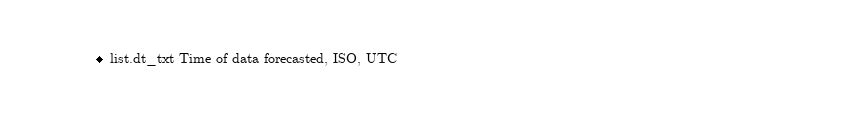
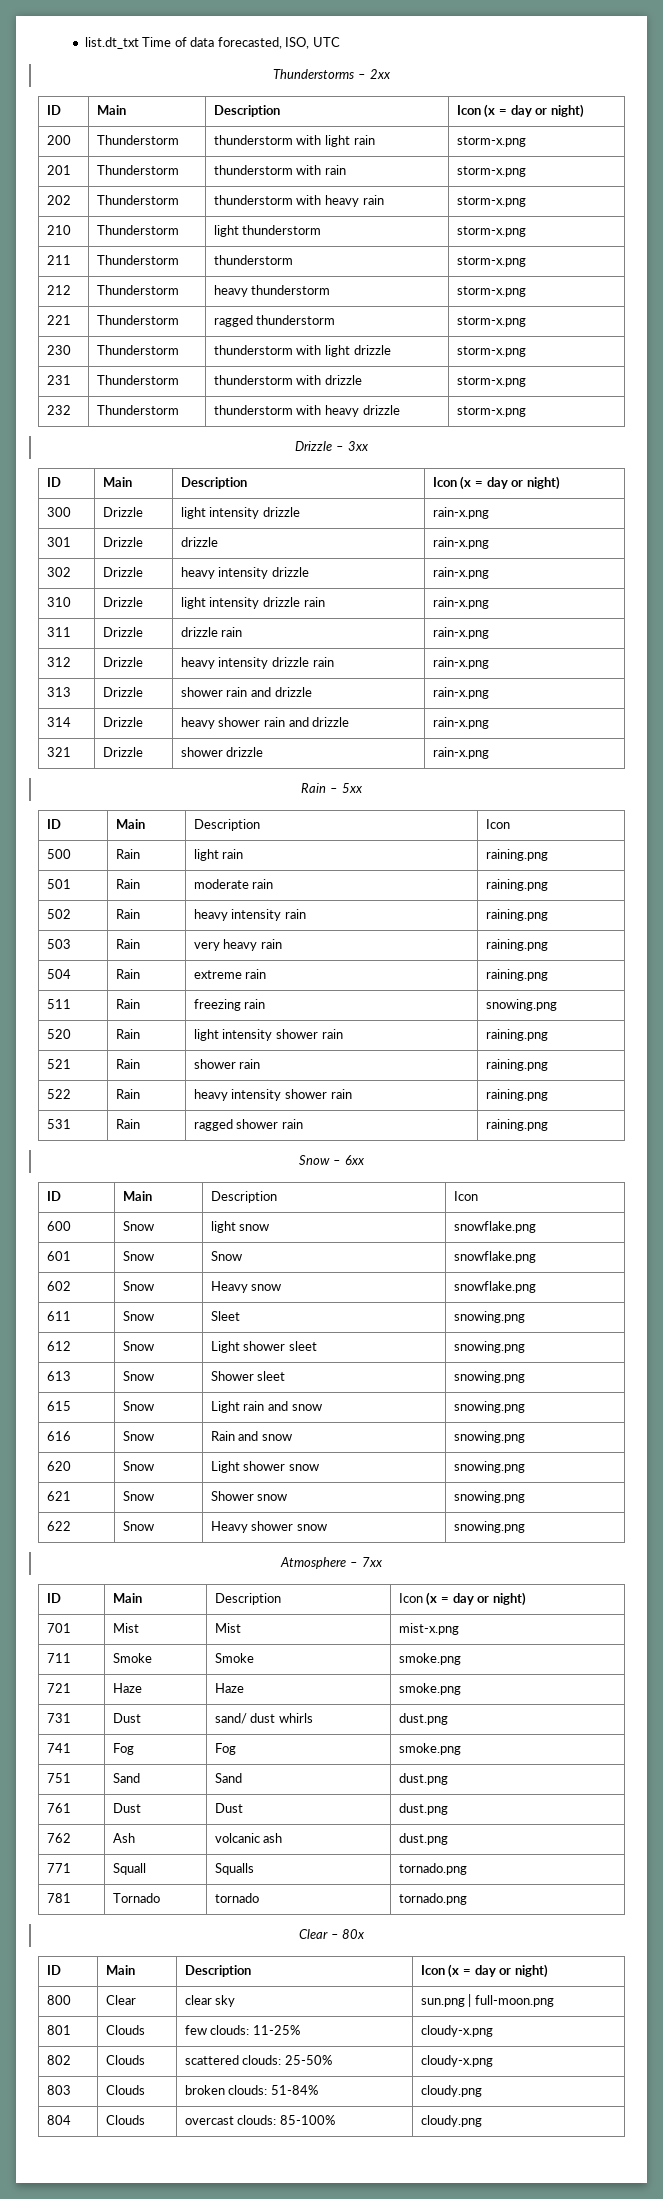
+ Thunderstorms – 2xx
+ ID | Main | Description | Icon (x = day or night)
+ 200 | Thunderstorm | thunderstorm with light rain | storm-x.png
+ 201 | Thunderstorm | thunderstorm with rain | storm-x.png
+ 202 | Thunderstorm | thunderstorm with heavy rain | storm-x.png
+ 210 | Thunderstorm | light thunderstorm | storm-x.png
+ 211 | Thunderstorm | thunderstorm | storm-x.png
+ 212 | Thunderstorm | heavy thunderstorm | storm-x.png
+ 221 | Thunderstorm | ragged thunderstorm | storm-x.png
+ 230 | Thunderstorm | thunderstorm with light drizzle | storm-x.png
+ 231 | Thunderstorm | thunderstorm with drizzle | storm-x.png
+ 232 | Thunderstorm | thunderstorm with heavy drizzle | storm-x.png
+ Drizzle – 3xx
+ ID | Main | Description | Icon (x = day or night)
+ 300 | Drizzle | light intensity drizzle | rain-x.png
+ 301 | Drizzle | drizzle | rain-x.png
+ 302 | Drizzle | heavy intensity drizzle | rain-x.png
+ 310 | Drizzle | light intensity drizzle rain | rain-x.png
+ 311 | Drizzle | drizzle rain | rain-x.png
+ 312 | Drizzle | heavy intensity drizzle rain | rain-x.png
+ 313 | Drizzle | shower rain and drizzle | rain-x.png
+ 314 | Drizzle | heavy shower rain and drizzle | rain-x.png
+ 321 | Drizzle | shower drizzle | rain-x.png
+ Rain – 5xx
+ ID | Main | Description | Icon
+ 500 | Rain | light rain | raining.png
+ 501 | Rain | moderate rain | raining.png
+ 502 | Rain | heavy intensity rain | raining.png
+ 503 | Rain | very heavy rain | raining.png
+ 504 | Rain | extreme rain | raining.png
+ 511 | Rain | freezing rain | snowing.png
+ 520 | Rain | light intensity shower rain | raining.png
+ 521 | Rain | shower rain | raining.png
+ 522 | Rain | heavy intensity shower rain | raining.png
+ 531 | Rain | ragged shower rain | raining.png
+ Snow – 6xx
+ ID | Main | Description | Icon
+ 600 | Snow | light snow | snowflake.png
+ 601 | Snow | Snow | snowflake.png
+ 602 | Snow | Heavy snow | snowflake.png
+ 611 | Snow | Sleet | snowing.png
+ 612 | Snow | Light shower sleet | snowing.png
+ 613 | Snow | Shower sleet | snowing.png
+ 615 | Snow | Light rain and snow | snowing.png
+ 616 | Snow | Rain and snow | snowing.png
+ 620 | Snow | Light shower snow | snowing.png
+ 621 | Snow | Shower snow | snowing.png
+ 622 | Snow | Heavy shower snow | snowing.png
+ Atmosphere – 7xx
+ ID | Main | Description | Icon (x = day or night)
+ 701 | Mist | Mist | mist-x.png
+ 711 | Smoke | Smoke | smoke.png
+ 721 | Haze | Haze | smoke.png
+ 731 | Dust | sand/ dust whirls | dust.png
+ 741 | Fog | Fog | smoke.png
+ 751 | Sand | Sand | dust.png
+ 761 | Dust | Dust | dust.png
+ 762 | Ash | volcanic ash | dust.png
+ 771 | Squall | Squalls | tornado.png
+ 781 | Tornado | tornado | tornado.png
+ Clear – 80x
+ ID | Main | Description | Icon (x = day or night)
+ 800 | Clear | clear sky | sun.png | full-moon.png
+ 801 | Clouds | few clouds: 11-25% | cloudy-x.png
+ 802 | Clouds | scattered clouds: 25-50% | cloudy-x.png
+ 803 | Clouds | broken clouds: 51-84% | cloudy.png
+ 804 | Clouds | overcast clouds: 85-100% | cloudy.png

